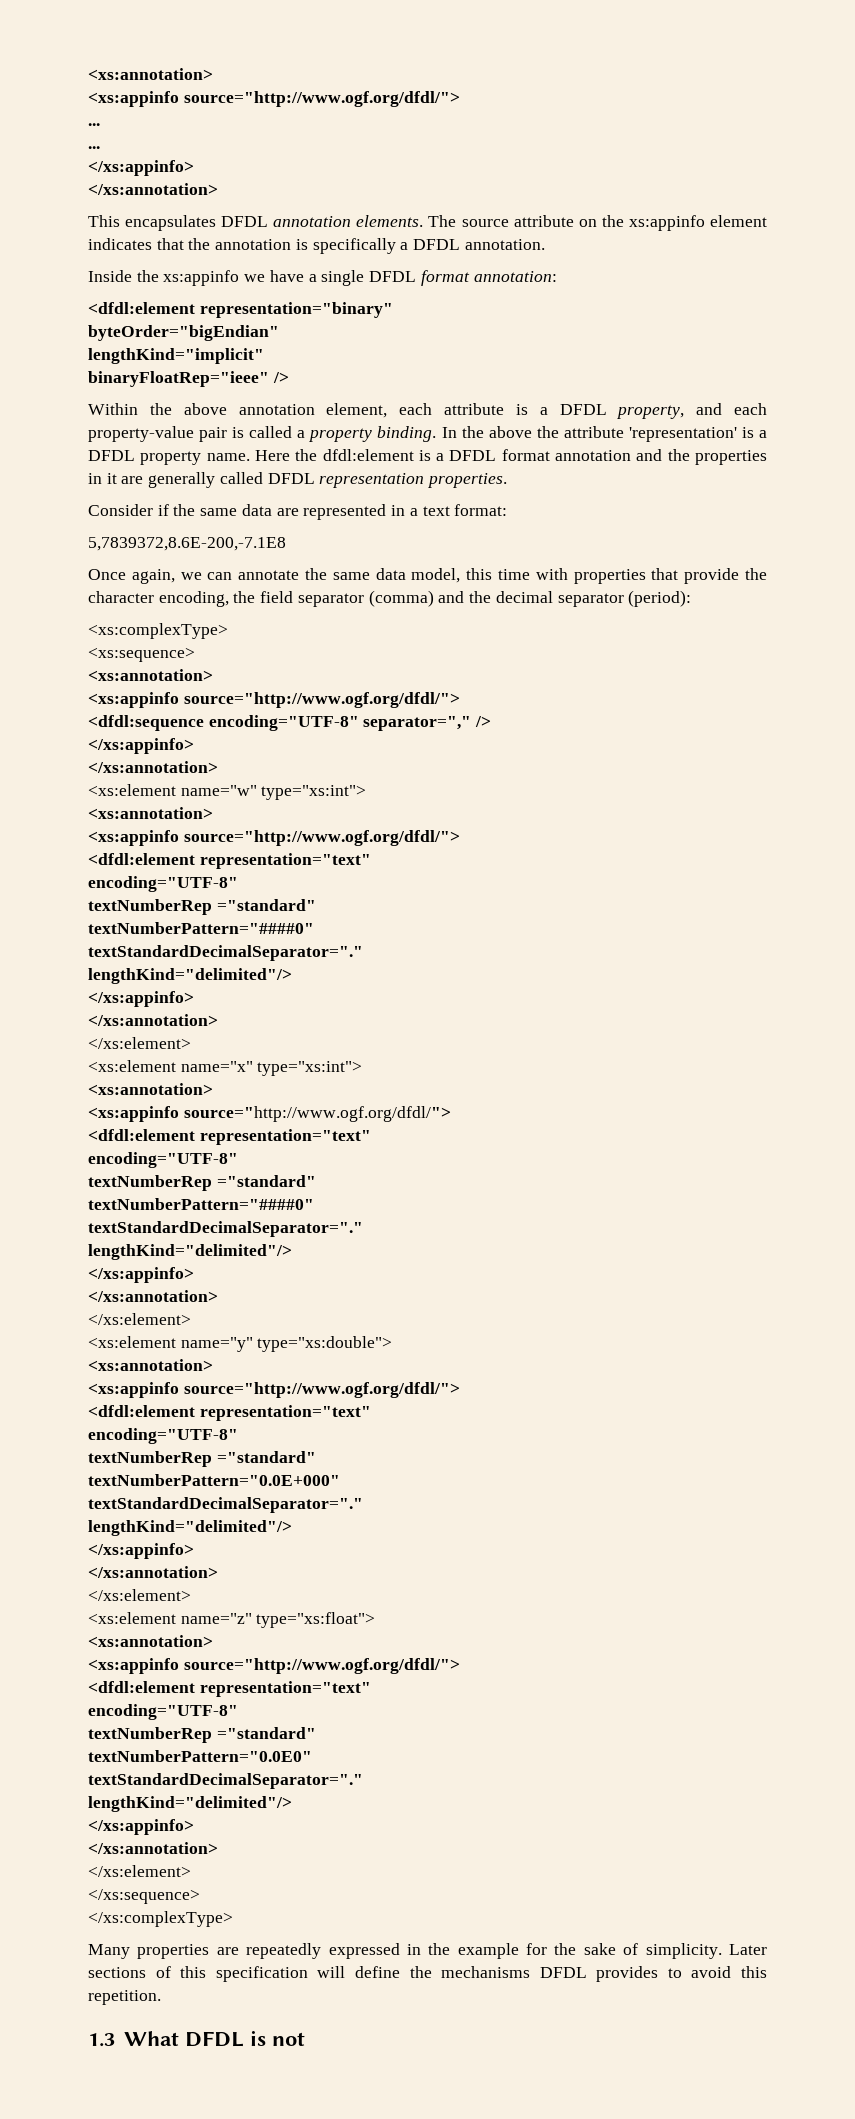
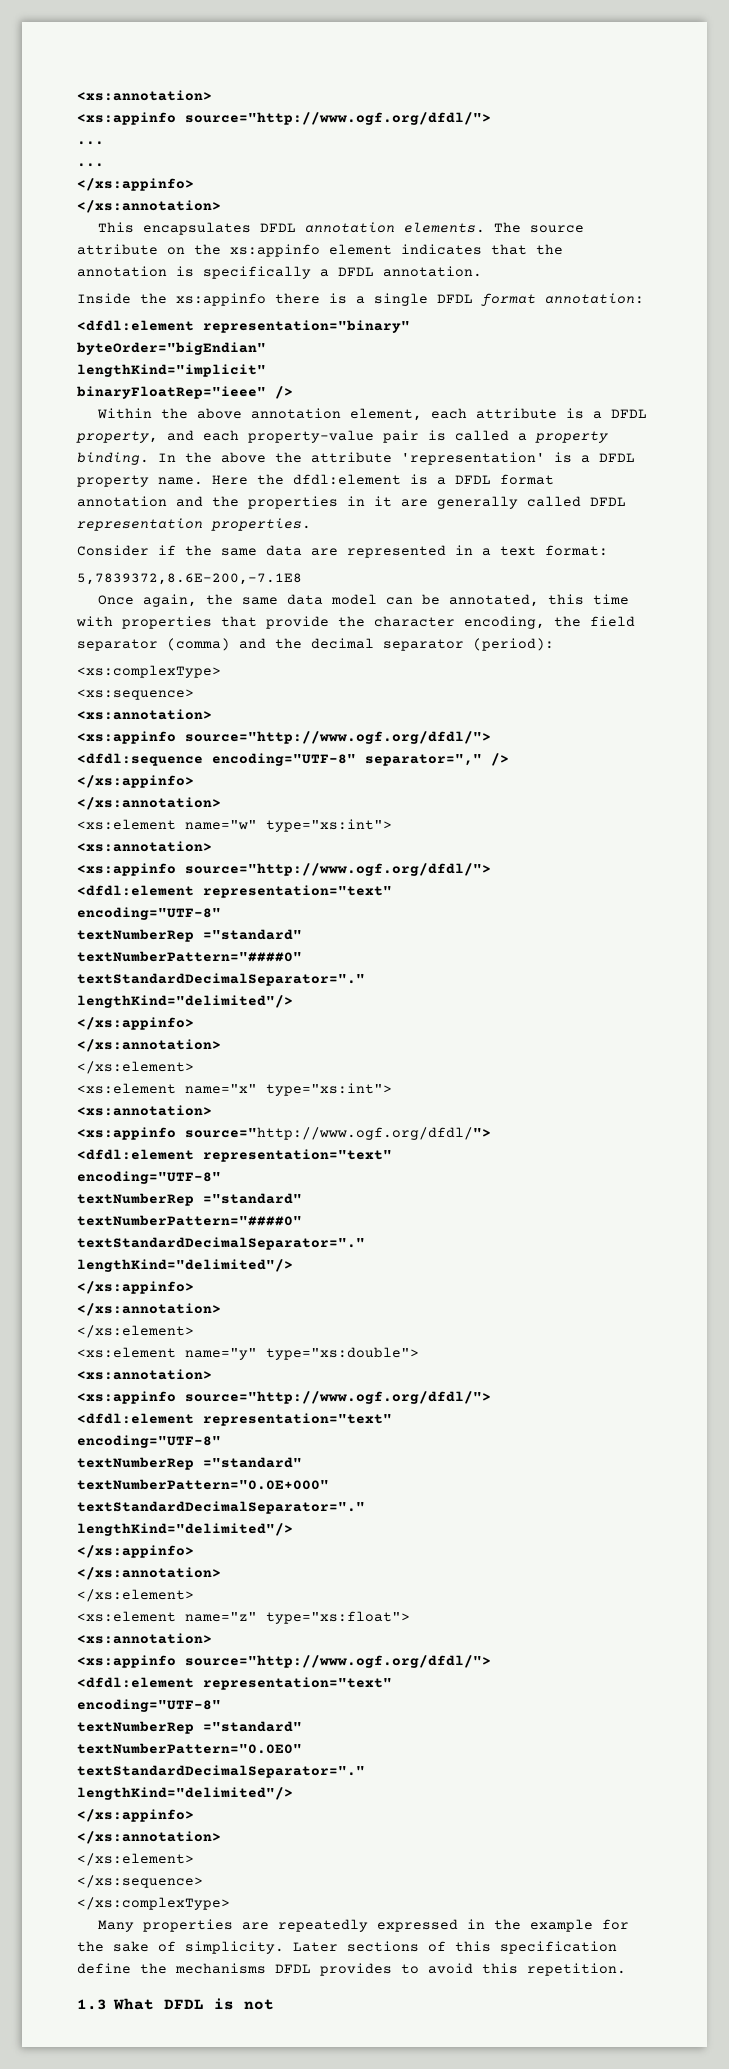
- Inside the xs:appinfo we have a single DFDL format annotation:
+ Inside the xs:appinfo there is a single DFDL format annotation:
- Once again, we can annotate the same data model, this time with properties that provide the character encoding, the field separator (comma) and the decimal separator (period):
+ Once again, the same data model can be annotated, this time with properties that provide the character encoding, the field separator (comma) and the decimal separator (period):
- Later sections of this specification will define the mechanisms DFDL provides to avoid this repetition.
+ Later sections of this specification define the mechanisms DFDL provides to avoid this repetition.

